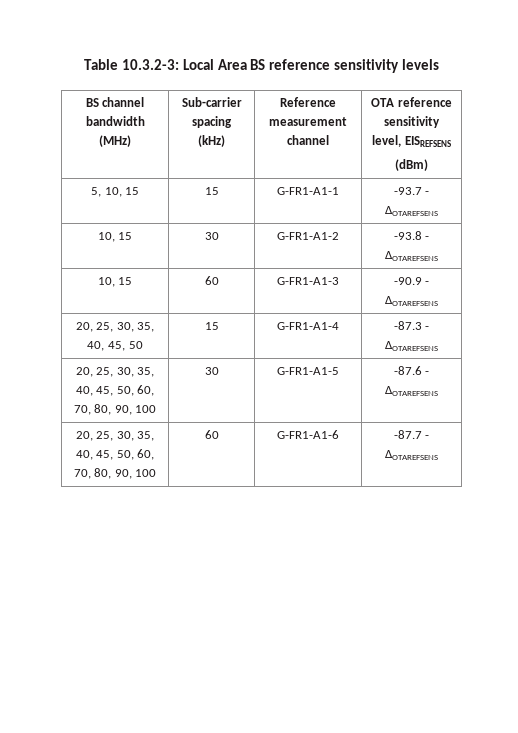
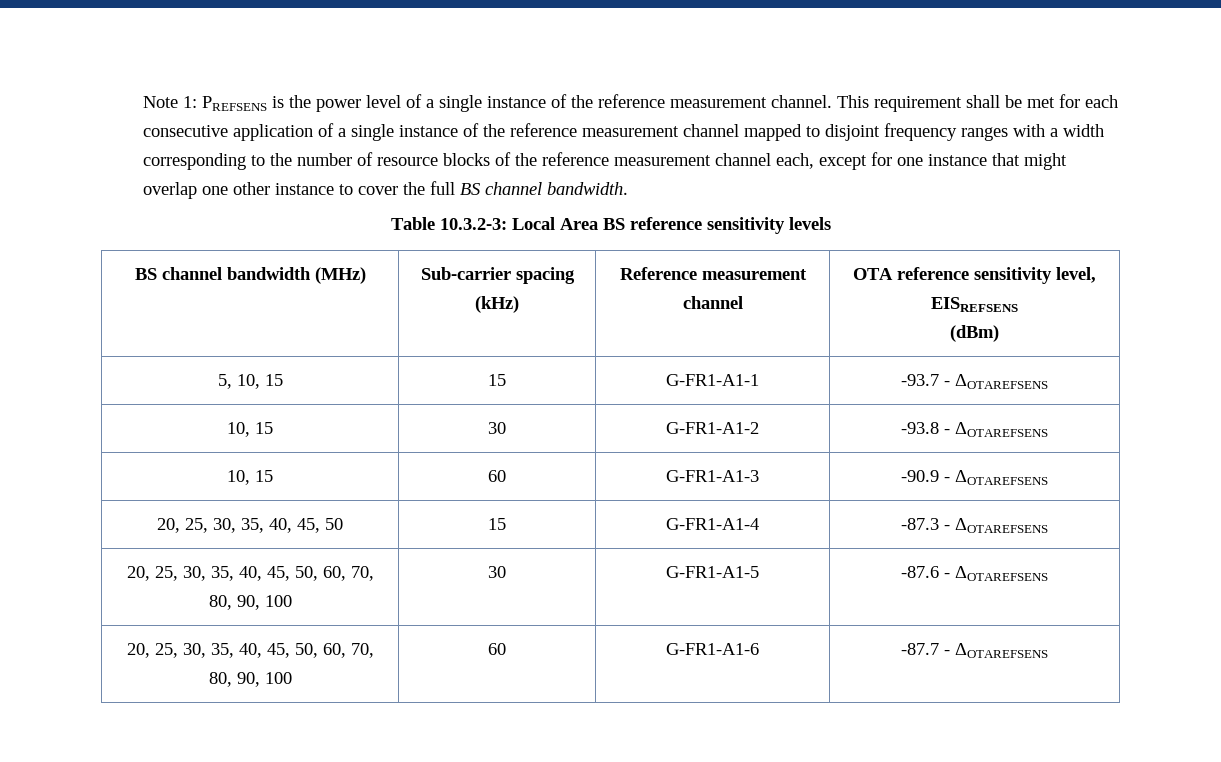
+ Note 1: PREFSENS is the power level of a single instance of the reference measurement channel. This requirement shall be met for each consecutive application of a single instance of the reference measurement channel mapped to disjoint frequency ranges with a width corresponding to the number of resource blocks of the reference measurement channel each, except for one instance that might overlap one other instance to cover the full BS channel bandwidth.

